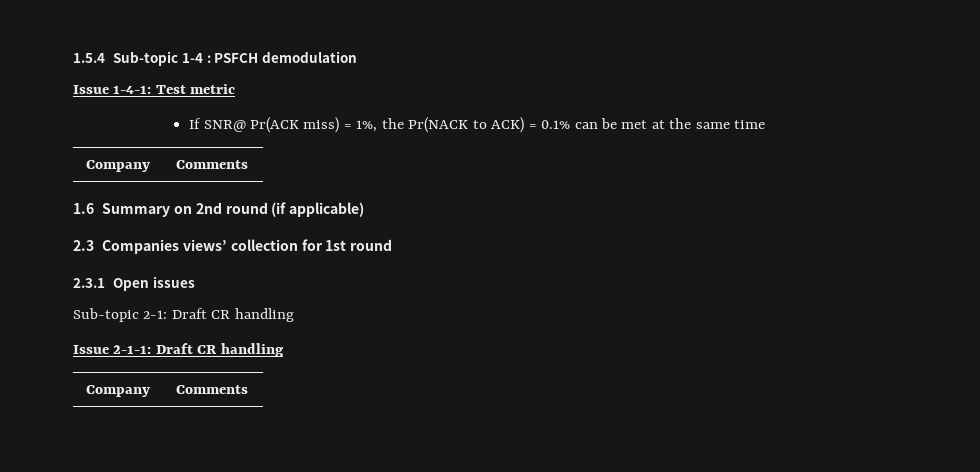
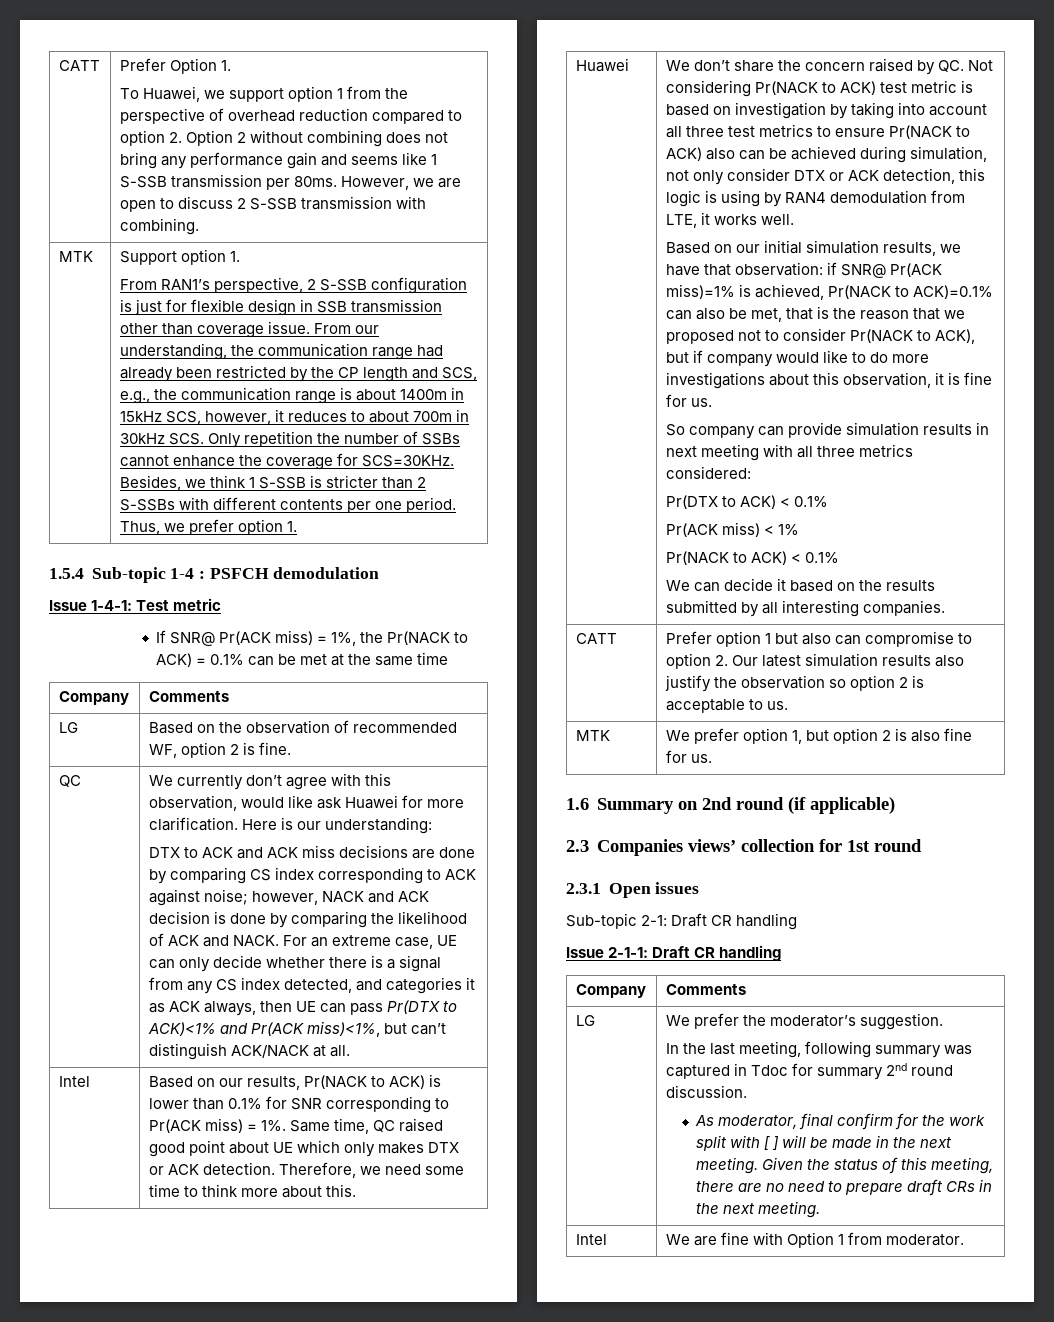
+ CATT | Prefer Option 1.
+ To Huawei, we support option 1 from the perspective of overhead reduction compared to option 2. Option 2 without combining does not bring any performance gain and seems like 1 S-SSB transmission per 80ms. However, we are open to discuss 2 S-SSB transmission with combining.
+ MTK | Support option 1.
+ From RAN1’s perspective, 2 S-SSB configuration is just for flexible design in SSB transmission other than coverage issue. From our understanding, the communication range had already been restricted by the CP length and SCS, e.g., the communication range is about 1400m in 15kHz SCS, however, it reduces to about 700m in 30kHz SCS. Only repetition the number of SSBs cannot enhance the coverage for SCS=30KHz. Besides, we think 1 S-SSB is stricter than 2 S-SSBs with different contents per one period. Thus, we prefer option 1.
+ LG | Based on the observation of recommended WF, option 2 is fine.
+ QC | We currently don’t agree with this observation, would like ask Huawei for more clarification. Here is our understanding:
+ DTX to ACK and ACK miss decisions are done by comparing CS index corresponding to ACK against noise; however, NACK and ACK decision is done by comparing the likelihood of ACK and NACK. For an extreme case, UE can only decide whether there is a signal from any CS index detected, and categories it as ACK always, then UE can pass Pr(DTX to ACK)<1% and Pr(ACK miss)<1%, but can’t distinguish ACK/NACK at all.
+ Intel | Based on our results, Pr(NACK to ACK) is lower than 0.1% for SNR corresponding to Pr(ACK miss) = 1%. Same time, QC raised good point about UE which only makes DTX or ACK detection. Therefore, we need some time to think more about this.
+ Huawei | We don’t share the concern raised by QC. Not considering Pr(NACK to ACK) test metric is based on investigation by taking into account all three test metrics to ensure Pr(NACK to ACK) also can be achieved during simulation, not only consider DTX or ACK detection, this logic is using by RAN4 demodulation from LTE, it works well.
+ Based on our initial simulation results, we have that observation: if SNR@ Pr(ACK miss)=1% is achieved, Pr(NACK to ACK)=0.1% can also be met, that is the reason that we proposed not to consider Pr(NACK to ACK), but if company would like to do more investigations about this observation, it is fine for us.
+ So company can provide simulation results in next meeting with all three metrics considered:
+ Pr(DTX to ACK) < 0.1%
+ Pr(ACK miss) < 1%
+ Pr(NACK to ACK) < 0.1%
+ We can decide it based on the results submitted by all interesting companies.
+ CATT | Prefer option 1 but also can compromise to option 2. Our latest simulation results also justify the observation so option 2 is acceptable to us.
+ MTK | We prefer option 1, but option 2 is also fine for us.
+ LG | We prefer the moderator’s suggestion.
+ In the last meeting, following summary was captured in Tdoc for summary 2nd round discussion.
+ As moderator, final confirm for the work split with [ ] will be made in the next meeting. Given the status of this meeting, there are no need to prepare draft CRs in the next meeting.
+ Intel | We are fine with Option 1 from moderator.

